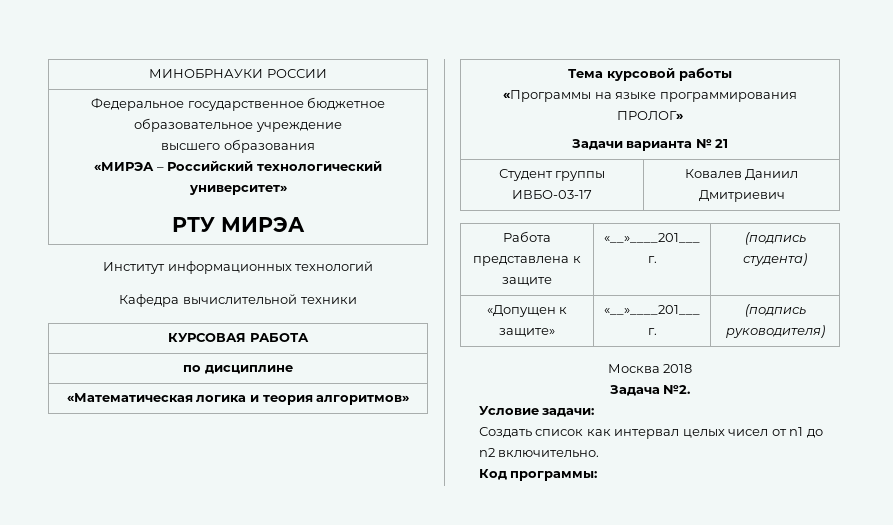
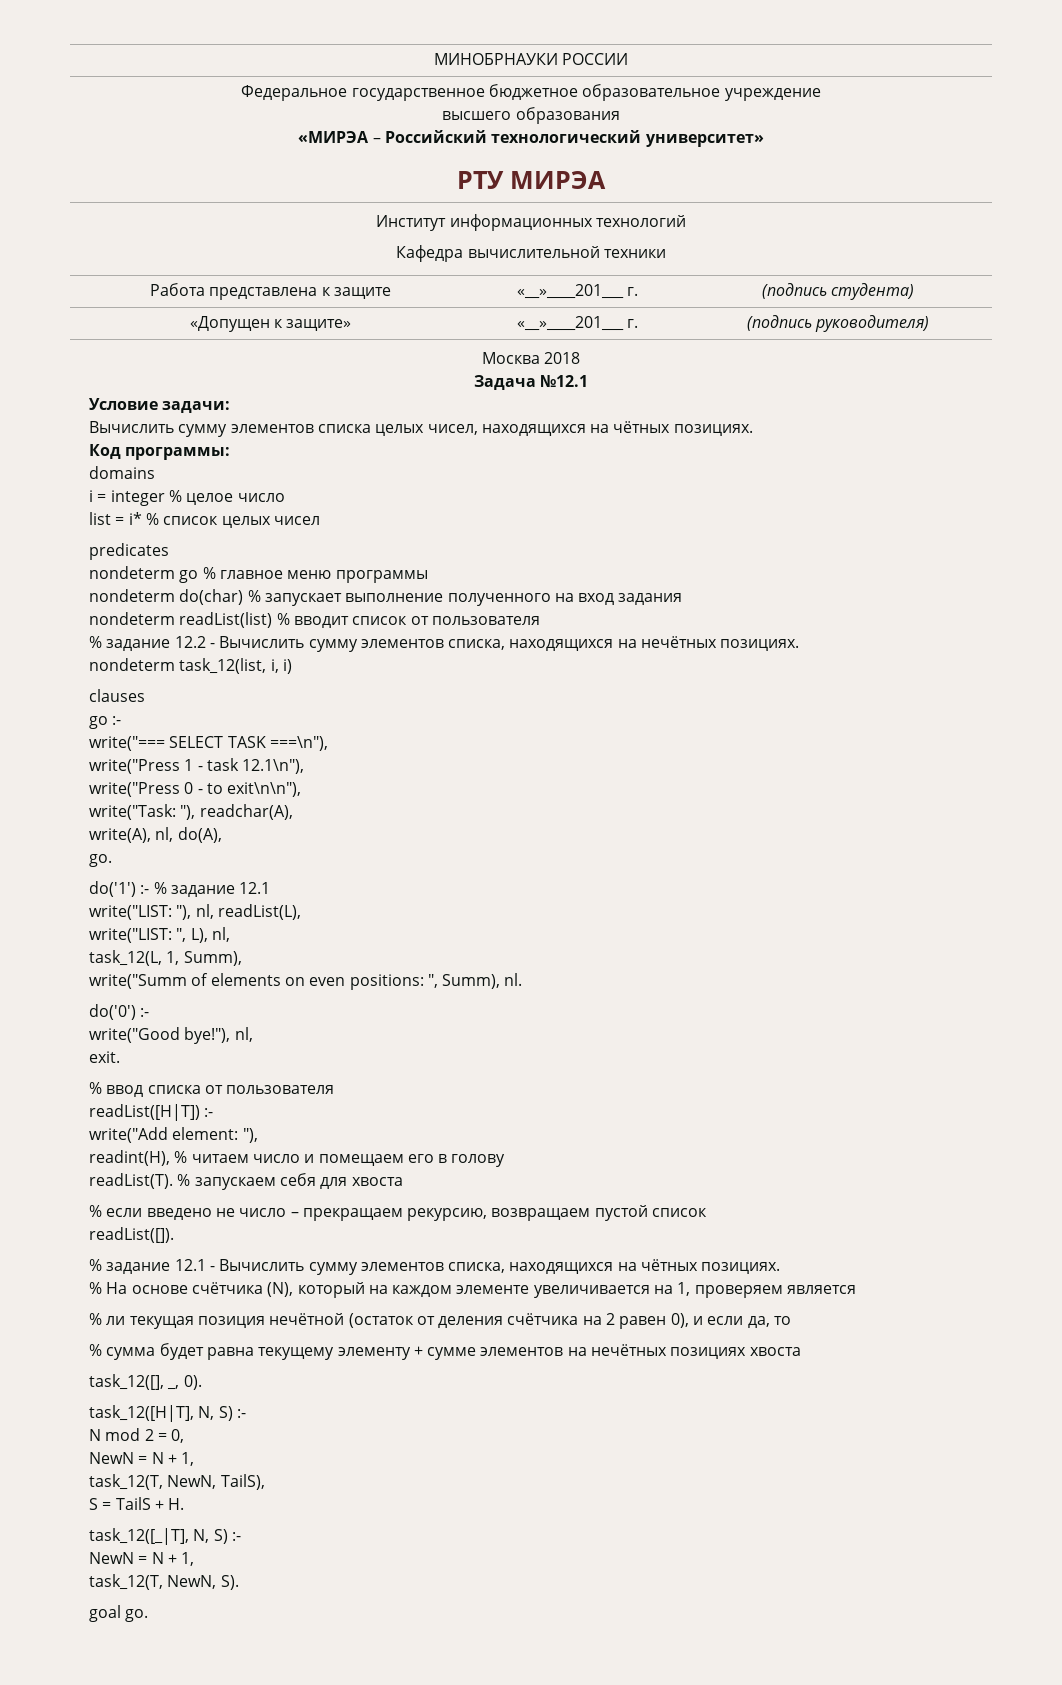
- КУРСОВАЯ РАБОТА
- по дисциплине
- «Математическая логика и теория алгоритмов»
- Тема курсовой работы
- «Программы на языке программирования ПРОЛОГ»
- Задачи варианта № 21
- Студент группы ИВБО-03-17 | Ковалев Даниил Дмитриевич
- Задача №2.
+ Задача №12.1
- Создать список как интервал целых чисел от n1 до n2 включительно.
+ Вычислить сумму элементов списка целых чисел, находящихся на чётных позициях.
  Код программы:
+ domains
+ i = integer % целое число
+ list = i* % список целых чисел
+ predicates
+ nondeterm go % главное меню программы
+ nondeterm do(char) % запускает выполнение полученного на вход задания
+ nondeterm readList(list) % вводит список от пользователя
+ % задание 12.2 - Вычислить сумму элементов списка, находящихся на нечётных позициях.
+ nondeterm task_12(list, i, i)
+ clauses
+ go :-
+ write("=== SELECT TASK ===\n"),
+ write("Press 1 - task 12.1\n"),
+ write("Press 0 - to exit\n\n"),
+ write("Task: "), readchar(A),
+ write(A), nl, do(A),
+ go.
+ do('1') :- % задание 12.1
+ write("LIST: "), nl, readList(L),
+ write("LIST: ", L), nl,
+ task_12(L, 1, Summ),
+ write("Summ of elements on even positions: ", Summ), nl.
+ do('0') :-
+ write("Good bye!"), nl,
+ exit.
+ % ввод списка от пользователя
+ readList([H|T]) :-
+ write("Add element: "),
+ readint(H), % читаем число и помещаем его в голову
+ readList(T). % запускаем себя для хвоста
+ % если введено не число – прекращаем рекурсию, возвращаем пустой список
+ readList([]).
+ % задание 12.1 - Вычислить сумму элементов списка, находящихся на чётных позициях.
+ % На основе счётчика (N), который на каждом элементе увеличивается на 1, проверяем является
+ % ли текущая позиция нечётной (остаток от деления счётчика на 2 равен 0), и если да, то
+ % сумма будет равна текущему элементу + сумме элементов на нечётных позициях хвоста
+ task_12([], _, 0).
+ task_12([H|T], N, S) :-
+ N mod 2 = 0,
+ NewN = N + 1,
+ task_12(T, NewN, TailS),
+ S = TailS + H.
+ task_12([_|T], N, S) :-
+ NewN = N + 1,
+ task_12(T, NewN, S).
+ goal go.

